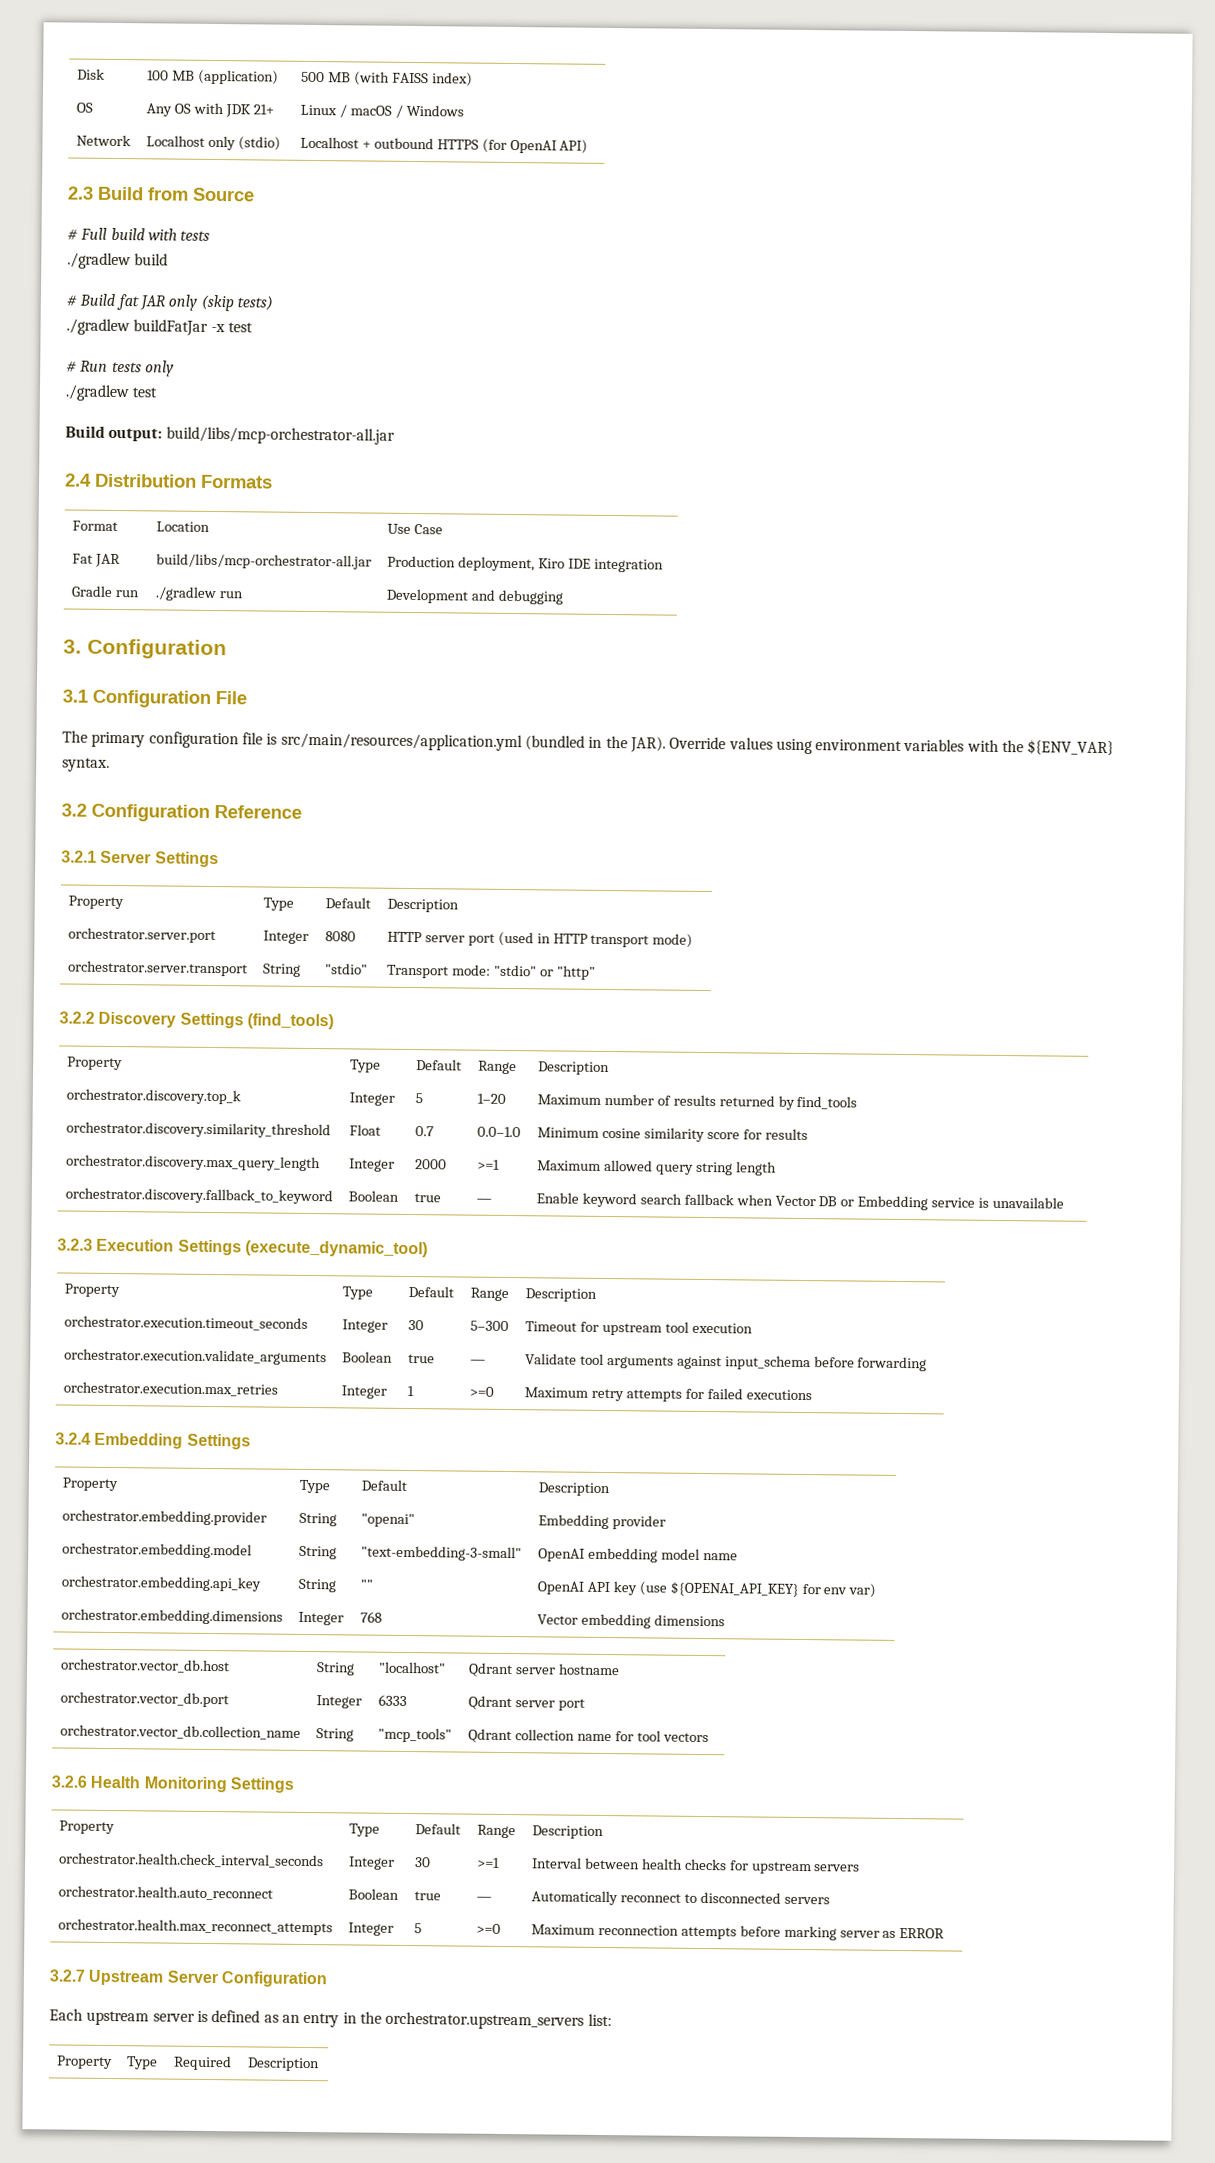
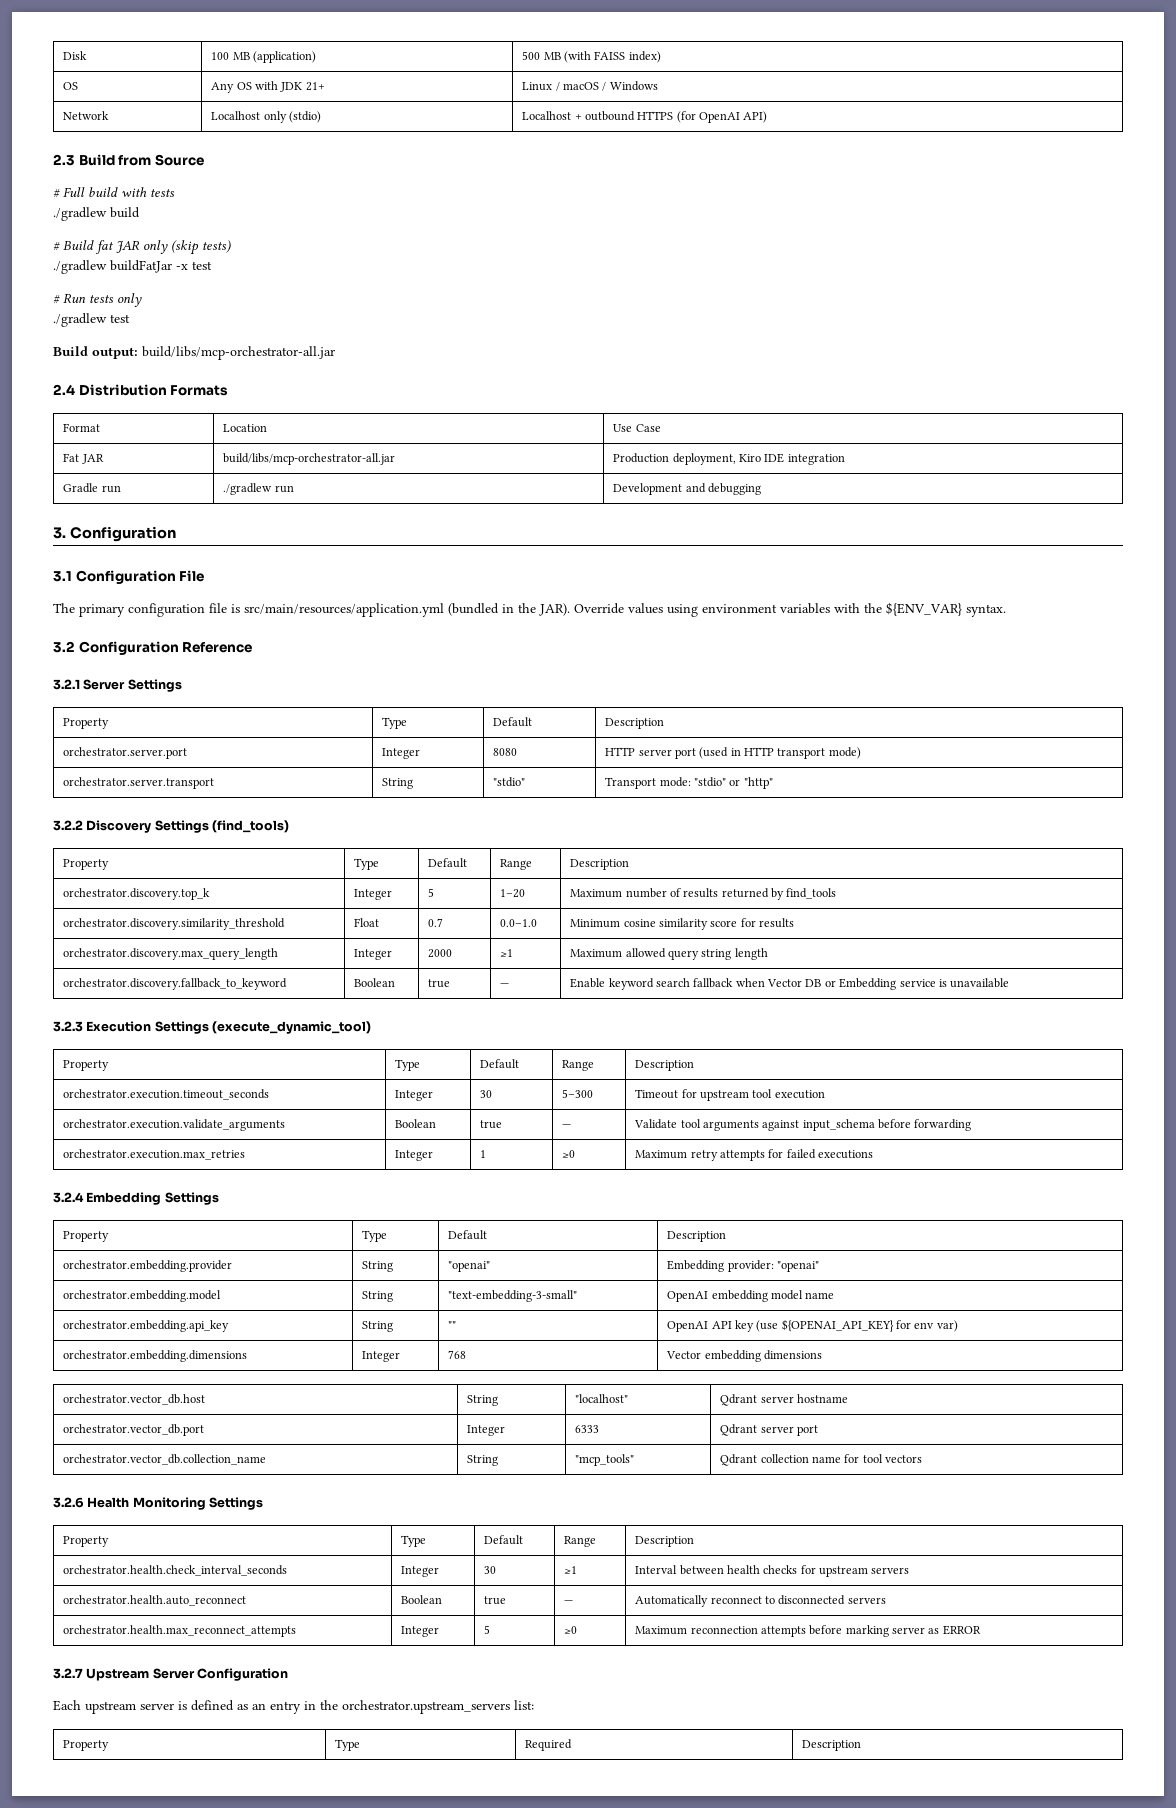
- orchestrator.discovery.max_query_length | Integer | 2000 | >=1 | Maximum allowed query string length
+ orchestrator.discovery.max_query_length | Integer | 2000 | ≥1 | Maximum allowed query string length
- orchestrator.execution.max_retries | Integer | 1 | >=0 | Maximum retry attempts for failed executions
+ orchestrator.execution.max_retries | Integer | 1 | ≥0 | Maximum retry attempts for failed executions
- orchestrator.embedding.provider | String | "openai" | Embedding provider
+ orchestrator.embedding.provider | String | "openai" | Embedding provider: "openai"
- orchestrator.health.check_interval_seconds | Integer | 30 | >=1 | Interval between health checks for upstream servers
+ orchestrator.health.check_interval_seconds | Integer | 30 | ≥1 | Interval between health checks for upstream servers
- orchestrator.health.max_reconnect_attempts | Integer | 5 | >=0 | Maximum reconnection attempts before marking server as ERROR
+ orchestrator.health.max_reconnect_attempts | Integer | 5 | ≥0 | Maximum reconnection attempts before marking server as ERROR

